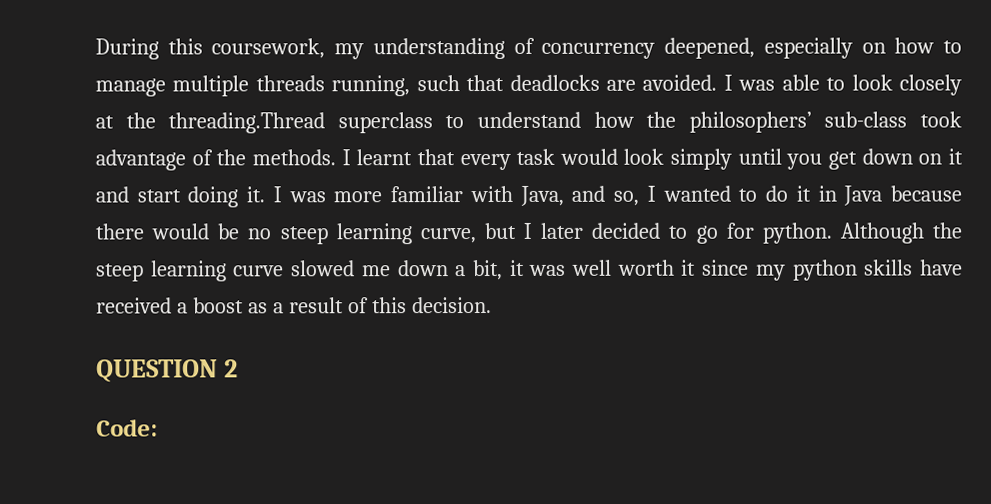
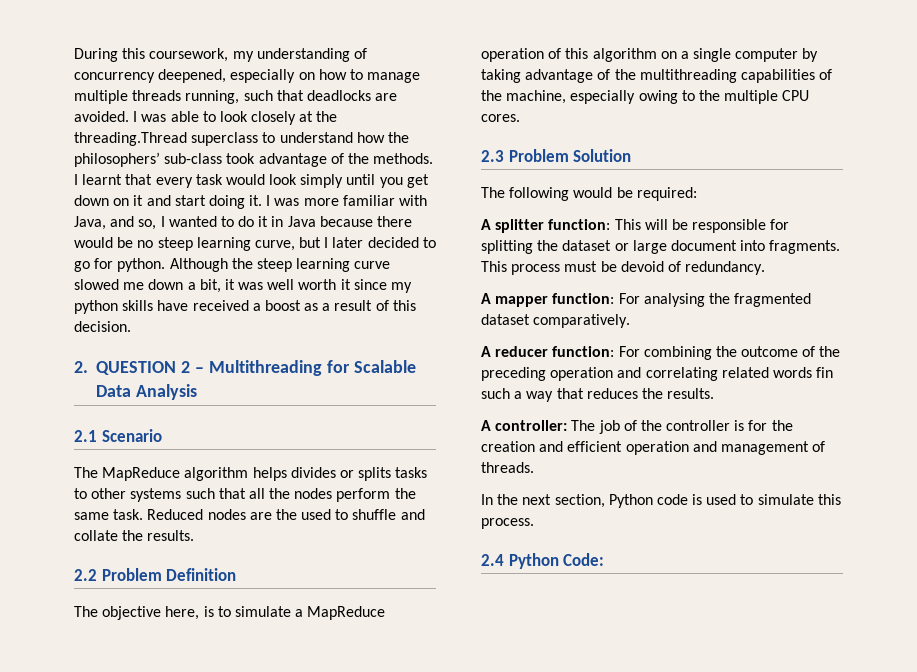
- QUESTION 2
- Code:
+ 2. QUESTION 2 – Multithreading for Scalable Data Analysis
+ 2.1 Scenario
+ The MapReduce algorithm helps divides or splits tasks to other systems such that all the nodes perform the same task. Reduced nodes are the used to shuffle and collate the results.
+ 2.2 Problem Definition
+ The objective here, is to simulate a MapReduce operation of this algorithm on a single computer by taking advantage of the multithreading capabilities of the machine, especially owing to the multiple CPU cores.
+ 2.3 Problem Solution
+ The following would be required:
+ A splitter function: This will be responsible for splitting the dataset or large document into fragments. This process must be devoid of redundancy.
+ A mapper function: For analysing the fragmented dataset comparatively.
+ A reducer function: For combining the outcome of the preceding operation and correlating related words fin such a way that reduces the results.
+ A controller: The job of the controller is for the creation and efficient operation and management of threads.
+ In the next section, Python code is used to simulate this process.
+ 2.4 Python Code:

